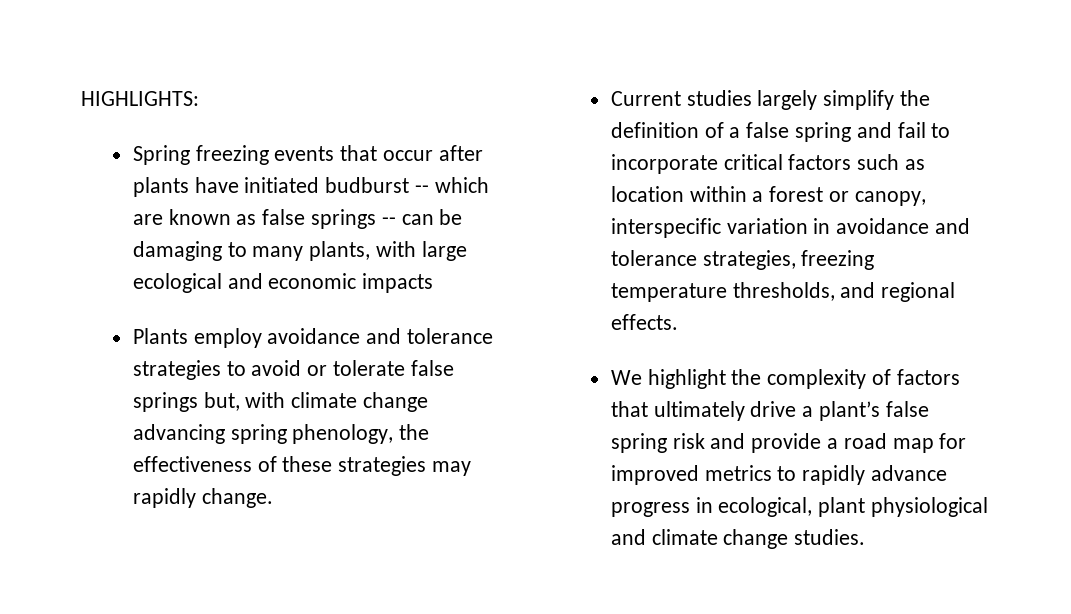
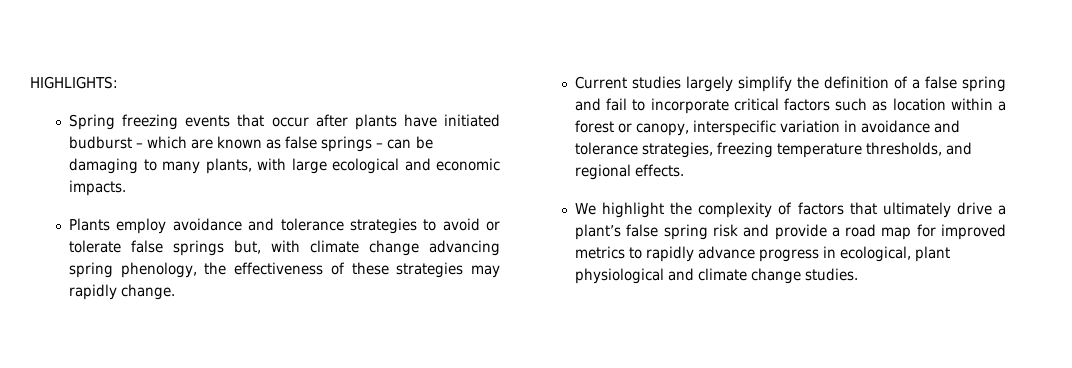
- Spring freezing events that occur after plants have initiated budburst -- which are known as false springs -- can be damaging to many plants, with large ecological and economic impacts
+ Spring freezing events that occur after plants have initiated budburst – which are known as false springs – can be damaging to many plants, with large ecological and economic impacts.

